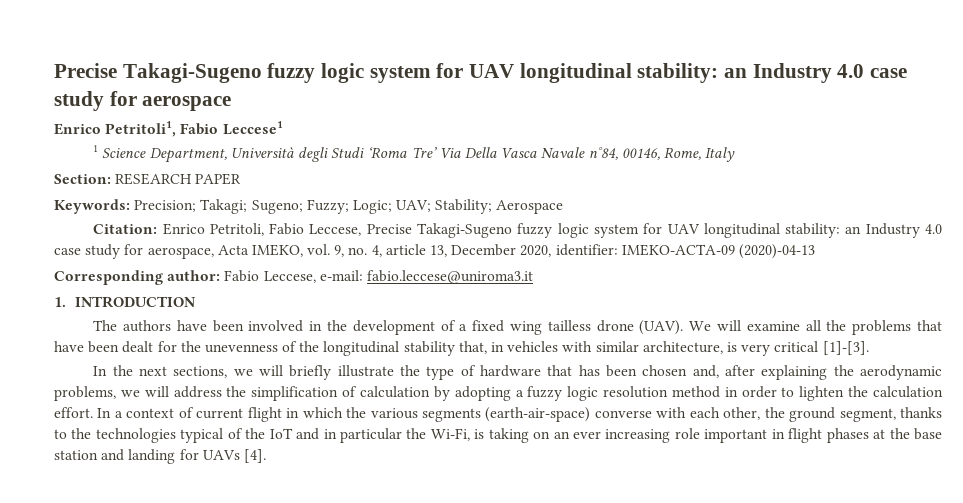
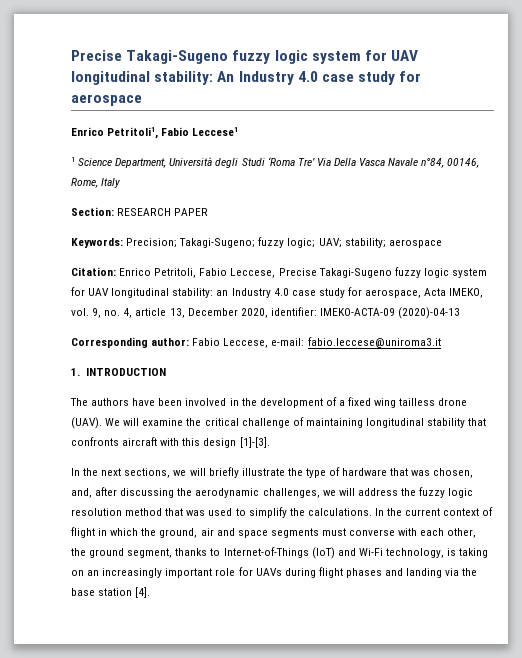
- Precise Takagi-Sugeno fuzzy logic system for UAV longitudinal stability: an Industry 4.0 case study for aerospace
+ Precise Takagi-Sugeno fuzzy logic system for UAV longitudinal stability: An Industry 4.0 case study for aerospace
- Keywords: Precision; Takagi; Sugeno; Fuzzy; Logic; UAV; Stability; Aerospace
+ Keywords: Precision; Takagi-Sugeno; fuzzy logic; UAV; stability; aerospace
- We will examine all the problems that have been dealt for the unevenness of the longitudinal stability that, in vehicles with similar architecture, is very critical [1]-[3].
+ We will examine the critical challenge of maintaining longitudinal stability that confronts aircraft with this design [1]-[3].
- In the next sections, we will briefly illustrate the type of hardware that has been chosen and, after explaining the aerodynamic problems, we will address the simplification of calculation by adopting a fuzzy logic resolution method in order to lighten the calculation effort. In a context of current flight in which the various segments (earth-air-space) converse with each other, the ground segment, thanks to the technologies typical of the IoT and in particular the Wi-Fi, is taking on an ever increasing role important in flight phases at the base station and landing for UAVs [4].
+ In the next sections, we will briefly illustrate the type of hardware that was chosen, and, after discussing the aerodynamic challenges, we will address the fuzzy logic resolution method that was used to simplify the calculations. In the current context of flight in which the ground, air and space segments must converse with each other, the ground segment, thanks to Internet-of-Things (IoT) and Wi-Fi technology, is taking on an increasingly important role for UAVs during flight phases and landing via the base station [4].

